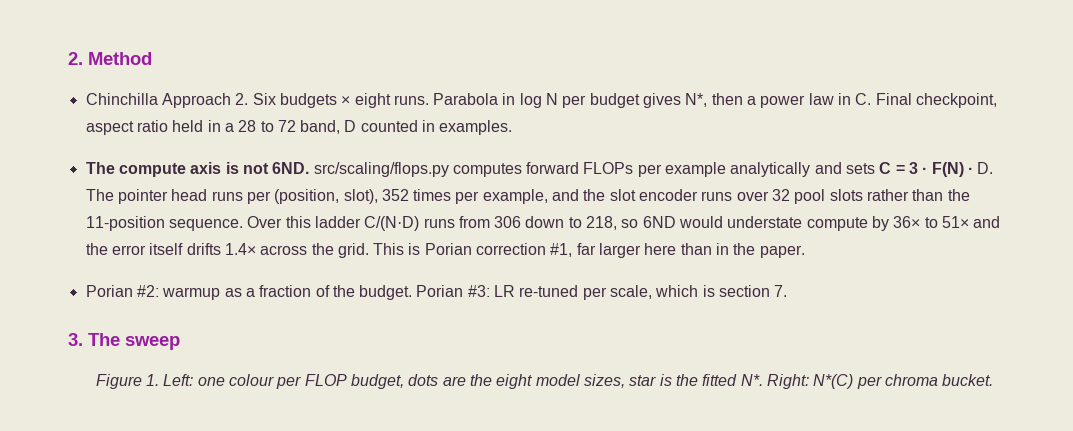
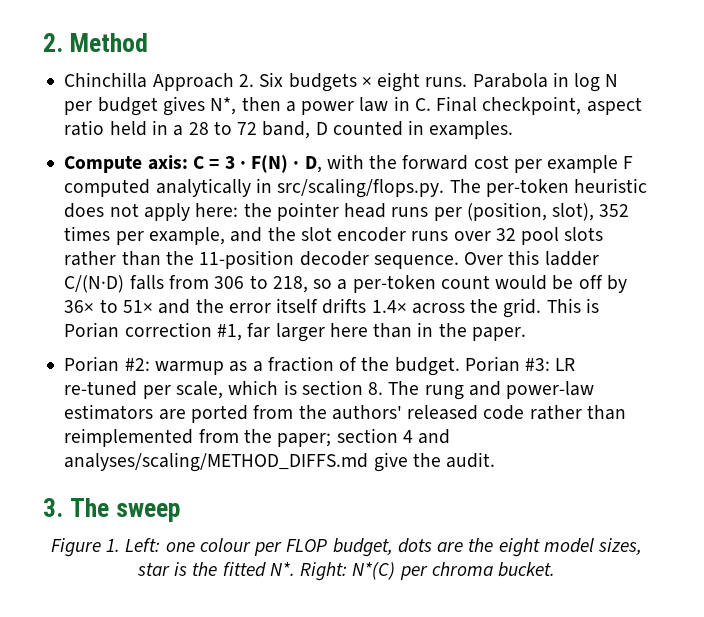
- The compute axis is not 6ND. src/scaling/flops.py computes forward FLOPs per example analytically and sets C = 3 · F(N) · D. The pointer head runs per (position, slot), 352 times per example, and the slot encoder runs over 32 pool slots rather than the 11-position sequence.
+ Compute axis: C = 3 · F(N) · D, with the forward cost per example F computed analytically in src/scaling/flops.py. The per-token heuristic does not apply here: the pointer head runs per (position, slot), 352 times per example, and the slot encoder runs over 32 pool slots rather than the 11-position decoder sequence.
- Over this ladder C/(N·D) runs from 306 down to 218, so 6ND would understate compute by 36× to 51× and the error itself drifts 1.4× across the grid.
+ Over this ladder C/(N·D) falls from 306 to 218, so a per-token count would be off by 36× to 51× and the error itself drifts 1.4× across the grid.
- Porian #3: LR re-tuned per scale, which is section 7.
+ Porian #3: LR re-tuned per scale, which is section 8. The rung and power-law estimators are ported from the authors' released code rather than reimplemented from the paper; section 4 and analyses/scaling/METHOD_DIFFS.md give the audit.

